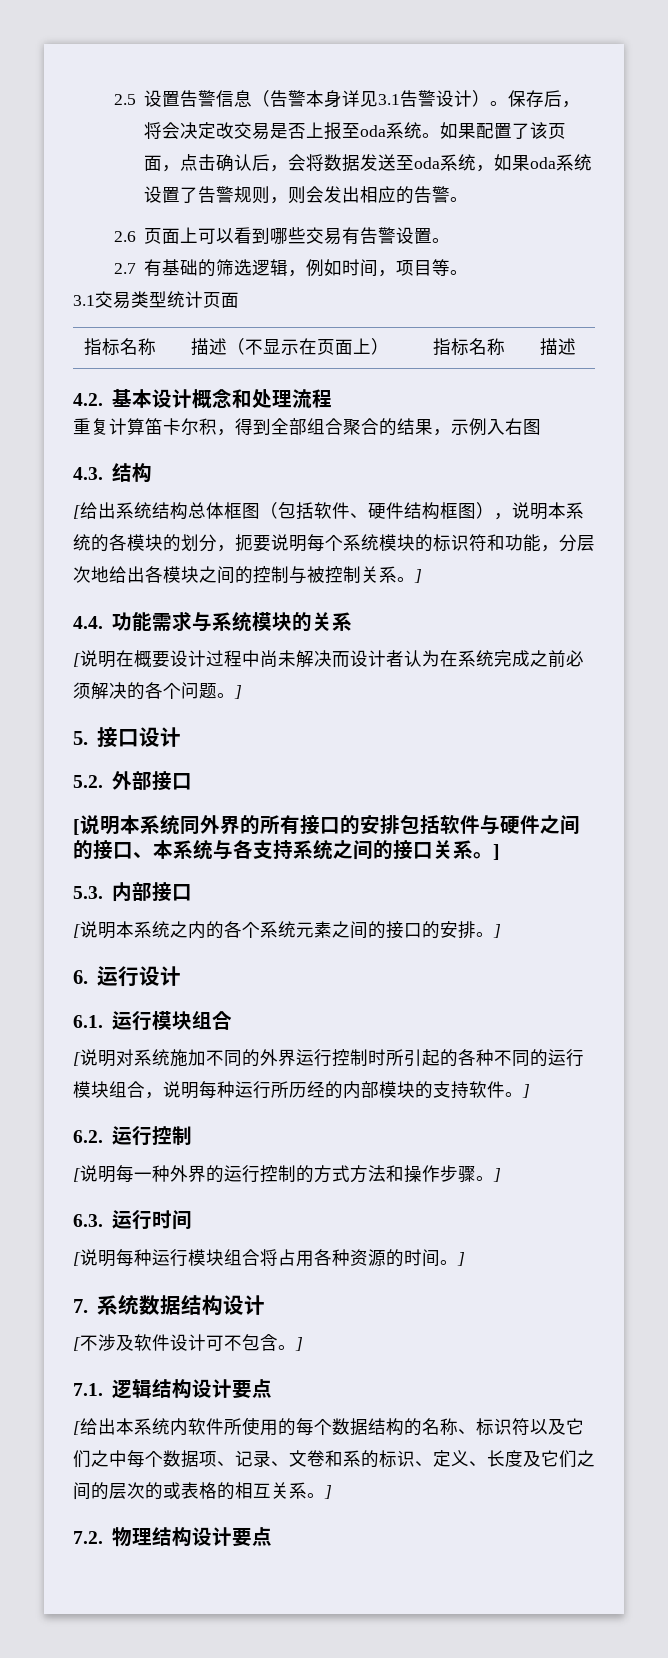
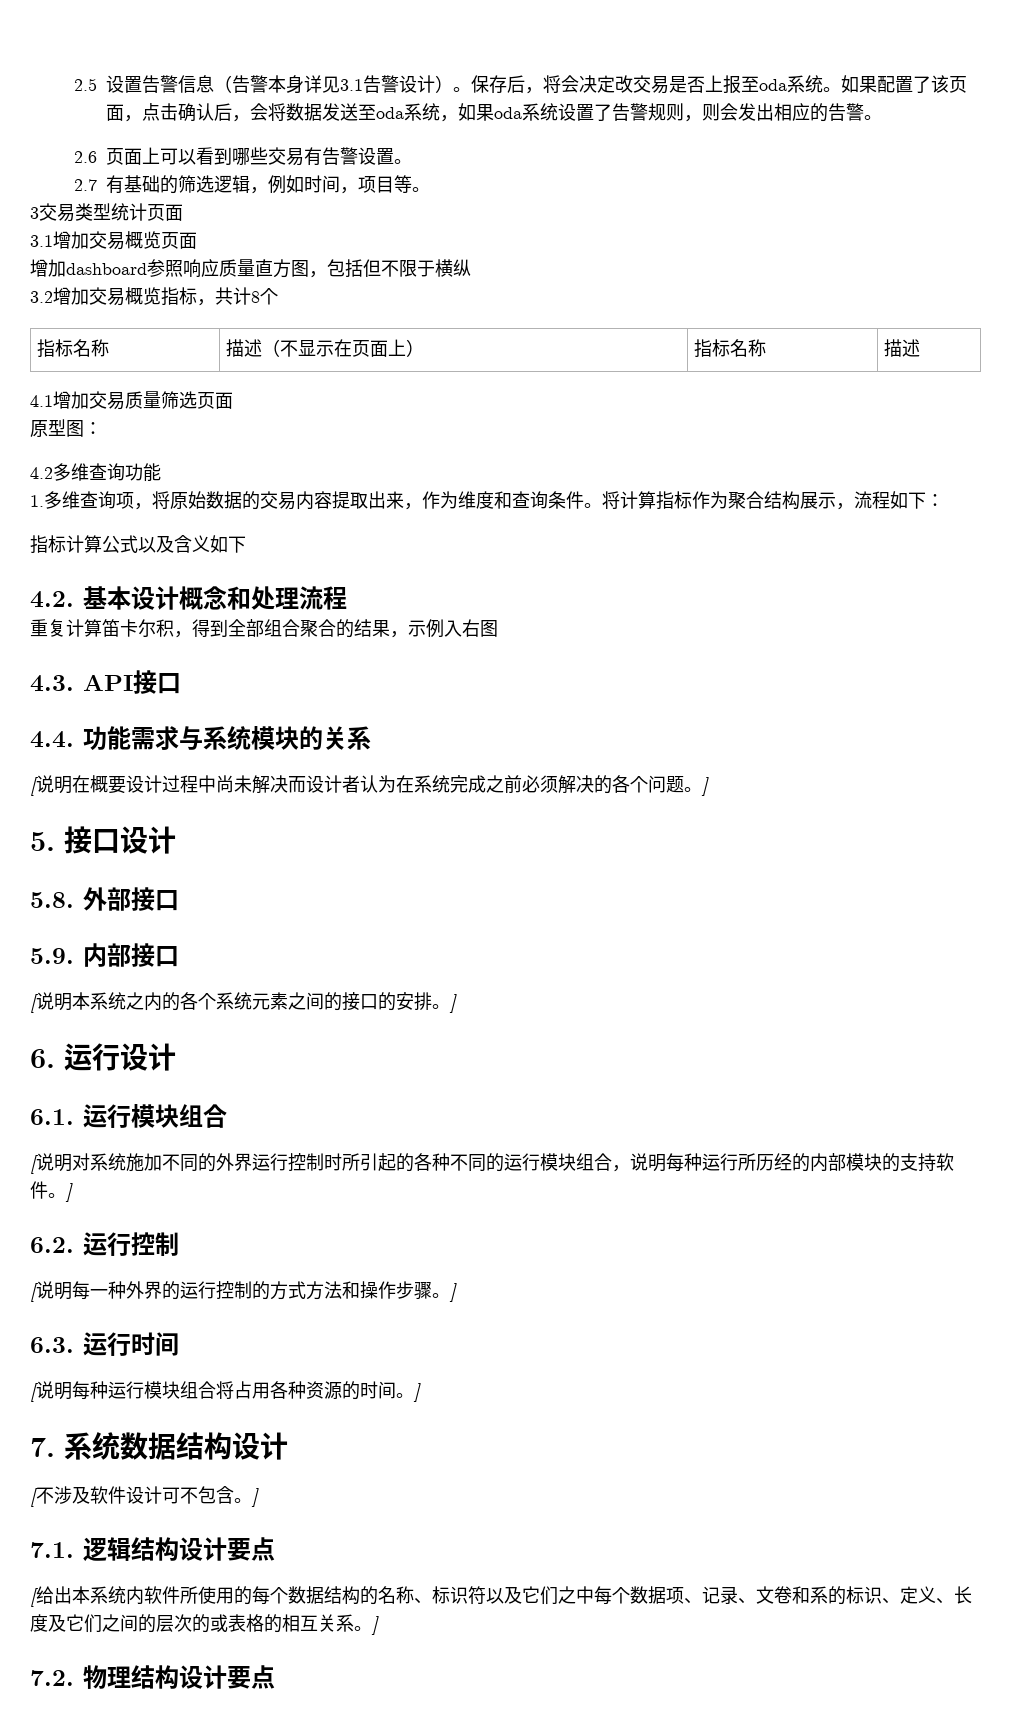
- 3.1交易类型统计页面
+ 3交易类型统计页面
+ 3.1增加交易概览页面
+ 增加dashboard参照响应质量直方图，包括但不限于横纵
+ 3.2增加交易概览指标，共计8个
+ 4.1增加交易质量筛选页面
+ 原型图：
+ 4.2多维查询功能
+ 1.多维查询项，将原始数据的交易内容提取出来，作为维度和查询条件。将计算指标作为聚合结构展示，流程如下：
+ 指标计算公式以及含义如下
- 4.3.结构
- [给出系统结构总体框图（包括软件、硬件结构框图），说明本系统的各模块的划分，扼要说明每个系统模块的标识符和功能，分层次地给出各模块之间的控制与被控制关系。]
+ 4.3. API接口
- 5.2.外部接口
+ 5.8.外部接口
- [说明本系统同外界的所有接口的安排包括软件与硬件之间的接口、本系统与各支持系统之间的接口关系。]
- 5.3.内部接口
+ 5.9.内部接口

